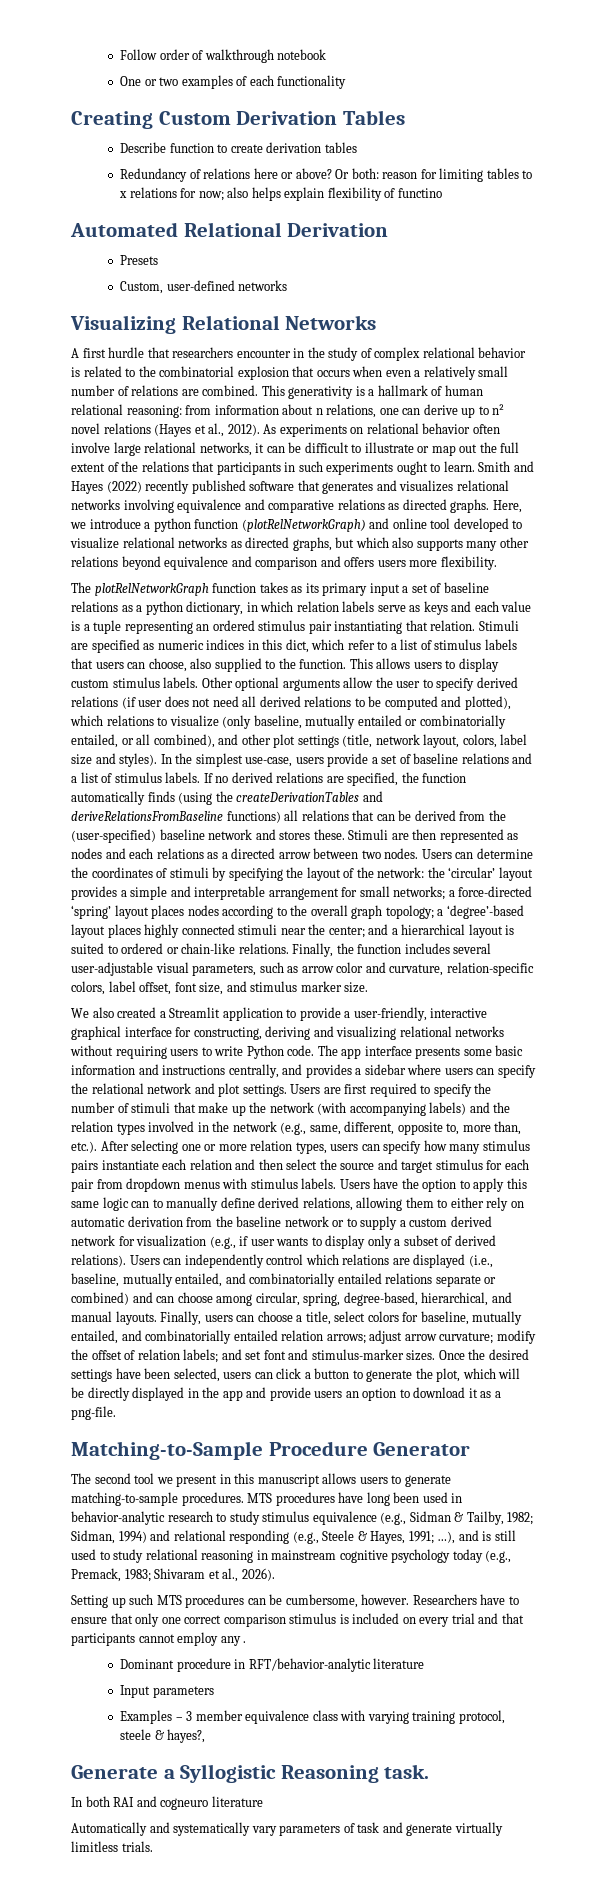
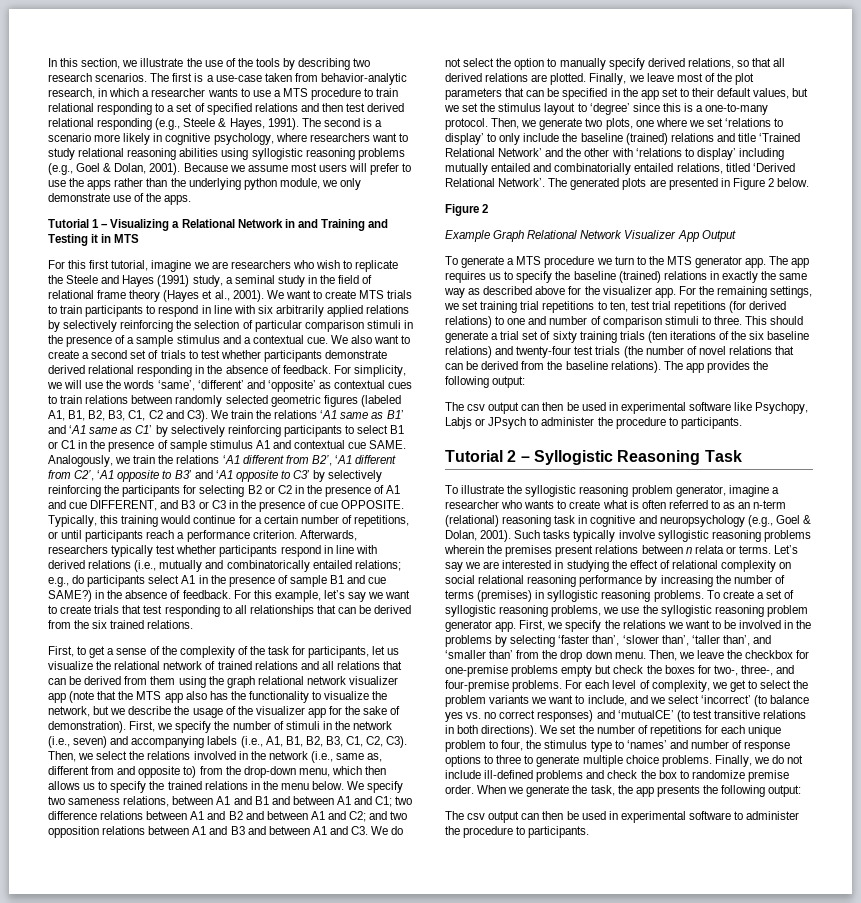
- Follow order of walkthrough notebook
- One or two examples of each functionality
- Creating Custom Derivation Tables
- Describe function to create derivation tables
- Redundancy of relations here or above? Or both: reason for limiting tables to x relations for now; also helps explain flexibility of functino
- Automated Relational Derivation
- Presets
- Custom, user-defined networks
- Visualizing Relational Networks
- A first hurdle that researchers encounter in the study of complex relational behavior is related to the combinatorial explosion that occurs when even a relatively small number of relations are combined. This generativity is a hallmark of human relational reasoning: from information about n relations, one can derive up to n² novel relations (Hayes et al., 2012). As experiments on relational behavior often involve large relational networks, it can be difficult to illustrate or map out the full extent of the relations that participants in such experiments ought to learn. Smith and Hayes (2022) recently published software that generates and visualizes relational networks involving equivalence and comparative relations as directed graphs. Here, we introduce a python function (plotRelNetworkGraph) and online tool developed to visualize relational networks as directed graphs, but which also supports many other relations beyond equivalence and comparison and offers users more flexibility.
- The plotRelNetworkGraph function takes as its primary input a set of baseline relations as a python dictionary, in which relation labels serve as keys and each value is a tuple representing an ordered stimulus pair instantiating that relation. Stimuli are specified as numeric indices in this dict, which refer to a list of stimulus labels that users can choose, also supplied to the function. This allows users to display custom stimulus labels. Other optional arguments allow the user to specify derived relations (if user does not need all derived relations to be computed and plotted), which relations to visualize (only baseline, mutually entailed or combinatorially entailed, or all combined), and other plot settings (title, network layout, colors, label size and styles). In the simplest use-case, users provide a set of baseline relations and a list of stimulus labels. If no derived relations are specified, the function automatically finds (using the createDerivationTables and deriveRelationsFromBaseline functions) all relations that can be derived from the (user-specified) baseline network and stores these. Stimuli are then represented as nodes and each relations as a directed arrow between two nodes. Users can determine the coordinates of stimuli by specifying the layout of the network: the ‘circular’ layout provides a simple and interpretable arrangement for small networks; a force-directed ‘spring’ layout places nodes according to the overall graph topology; a ‘degree’-based layout places highly connected stimuli near the center; and a hierarchical layout is suited to ordered or chain-like relations. Finally, the function includes several user-adjustable visual parameters, such as arrow color and curvature, relation-specific colors, label offset, font size, and stimulus marker size.
- We also created a Streamlit application to provide a user-friendly, interactive graphical interface for constructing, deriving and visualizing relational networks without requiring users to write Python code. The app interface presents some basic information and instructions centrally, and provides a sidebar where users can specify the relational network and plot settings. Users are first required to specify the number of stimuli that make up the network (with accompanying labels) and the relation types involved in the network (e.g., same, different, opposite to, more than, etc.). After selecting one or more relation types, users can specify how many stimulus pairs instantiate each relation and then select the source and target stimulus for each pair from dropdown menus with stimulus labels. Users have the option to apply this same logic can to manually define derived relations, allowing them to either rely on automatic derivation from the baseline network or to supply a custom derived network for visualization (e.g., if user wants to display only a subset of derived relations). Users can independently control which relations are displayed (i.e., baseline, mutually entailed, and combinatorially entailed relations separate or combined) and can choose among circular, spring, degree-based, hierarchical, and manual layouts. Finally, users can choose a title, select colors for baseline, mutually entailed, and combinatorially entailed relation arrows; adjust arrow curvature; modify the offset of relation labels; and set font and stimulus-marker sizes. Once the desired settings have been selected, users can click a button to generate the plot, which will be directly displayed in the app and provide users an option to download it as a png-file.
- Matching-to-Sample Procedure Generator
- The second tool we present in this manuscript allows users to generate matching-to-sample procedures. MTS procedures have long been used in behavior-analytic research to study stimulus equivalence (e.g., Sidman & Tailby, 1982; Sidman, 1994) and relational responding (e.g., Steele & Hayes, 1991; …), and is still used to study relational reasoning in mainstream cognitive psychology today (e.g., Premack, 1983; Shivaram et al., 2026).
- Setting up such MTS procedures can be cumbersome, however. Researchers have to ensure that only one correct comparison stimulus is included on every trial and that participants cannot employ any .
- Dominant procedure in RFT/behavior-analytic literature
- Input parameters
- Examples – 3 member equivalence class with varying training protocol, steele & hayes?,
- Generate a Syllogistic Reasoning task.
- In both RAI and cogneuro literature
- Automatically and systematically vary parameters of task and generate virtually limitless trials.
+ In this section, we illustrate the use of the tools by describing two research scenarios. The first is a use-case taken from behavior-analytic research, in which a researcher wants to use a MTS procedure to train relational responding to a set of specified relations and then test derived relational responding (e.g., Steele & Hayes, 1991). The second is a scenario more likely in cognitive psychology, where researchers want to study relational reasoning abilities using syllogistic reasoning problems (e.g., Goel & Dolan, 2001). Because we assume most users will prefer to use the apps rather than the underlying python module, we only demonstrate use of the apps.
+ Tutorial 1 – Visualizing a Relational Network in and Training and Testing it in MTS
+ For this first tutorial, imagine we are researchers who wish to replicate the Steele and Hayes (1991) study, a seminal study in the field of relational frame theory (Hayes et al., 2001). We want to create MTS trials to train participants to respond in line with six arbitrarily applied relations by selectively reinforcing the selection of particular comparison stimuli in the presence of a sample stimulus and a contextual cue. We also want to create a second set of trials to test whether participants demonstrate derived relational responding in the absence of feedback. For simplicity, we will use the words ‘same’, ‘different’ and ‘opposite’ as contextual cues to train relations between randomly selected geometric figures (labeled A1, B1, B2, B3, C1, C2 and C3). We train the relations ‘A1 same as B1’ and ‘A1 same as C1’ by selectively reinforcing participants to select B1 or C1 in the presence of sample stimulus A1 and contextual cue SAME. Analogously, we train the relations ‘A1 different from B2’, ‘A1 different from C2’, ‘A1 opposite to B3’ and ‘A1 opposite to C3’ by selectively reinforcing the participants for selecting B2 or C2 in the presence of A1 and cue DIFFERENT, and B3 or C3 in the presence of cue OPPOSITE. Typically, this training would continue for a certain number of repetitions, or until participants reach a performance criterion. Afterwards, researchers typically test whether participants respond in line with derived relations (i.e., mutually and combinatorically entailed relations; e.g., do participants select A1 in the presence of sample B1 and cue SAME?) in the absence of feedback. For this example, let’s say we want to create trials that test responding to all relationships that can be derived from the six trained relations.
+ First, to get a sense of the complexity of the task for participants, let us visualize the relational network of trained relations and all relations that can be derived from them using the graph relational network visualizer app (note that the MTS app also has the functionality to visualize the network, but we describe the usage of the visualizer app for the sake of demonstration). First, we specify the number of stimuli in the network (i.e., seven) and accompanying labels (i.e., A1, B1, B2, B3, C1, C2, C3). Then, we select the relations involved in the network (i.e., same as, different from and opposite to) from the drop-down menu, which then allows us to specify the trained relations in the menu below. We specify two sameness relations, between A1 and B1 and between A1 and C1; two difference relations between A1 and B2 and between A1 and C2; and two opposition relations between A1 and B3 and between A1 and C3. We do not select the option to manually specify derived relations, so that all derived relations are plotted. Finally, we leave most of the plot parameters that can be specified in the app set to their default values, but we set the stimulus layout to ‘degree’ since this is a one-to-many protocol. Then, we generate two plots, one where we set ‘relations to display’ to only include the baseline (trained) relations and title ‘Trained Relational Network’ and the other with ‘relations to display’ including mutually entailed and combinatorially entailed relations, titled ‘Derived Relational Network’. The generated plots are presented in Figure 2 below.
+ Figure 2
+ Example Graph Relational Network Visualizer App Output
+ To generate a MTS procedure we turn to the MTS generator app. The app requires us to specify the baseline (trained) relations in exactly the same way as described above for the visualizer app. For the remaining settings, we set training trial repetitions to ten, test trial repetitions (for derived relations) to one and number of comparison stimuli to three. This should generate a trial set of sixty training trials (ten iterations of the six baseline relations) and twenty-four test trials (the number of novel relations that can be derived from the baseline relations). The app provides the following output:
+ The csv output can then be used in experimental software like Psychopy, Labjs or JPsych to administer the procedure to participants.
+ Tutorial 2 – Syllogistic Reasoning Task
+ To illustrate the syllogistic reasoning problem generator, imagine a researcher who wants to create what is often referred to as an n-term (relational) reasoning task in cognitive and neuropsychology (e.g., Goel & Dolan, 2001). Such tasks typically involve syllogistic reasoning problems wherein the premises present relations between n relata or terms. Let’s say we are interested in studying the effect of relational complexity on social relational reasoning performance by increasing the number of terms (premises) in syllogistic reasoning problems. To create a set of syllogistic reasoning problems, we use the syllogistic reasoning problem generator app. First, we specify the relations we want to be involved in the problems by selecting ‘faster than’, ‘slower than’, ‘taller than’, and ‘smaller than’ from the drop down menu. Then, we leave the checkbox for one-premise problems empty but check the boxes for two-, three-, and four-premise problems. For each level of complexity, we get to select the problem variants we want to include, and we select ‘incorrect’ (to balance yes vs. no correct responses) and ‘mutualCE’ (to test transitive relations in both directions). We set the number of repetitions for each unique problem to four, the stimulus type to ‘names’ and number of response options to three to generate multiple choice problems. Finally, we do not include ill-defined problems and check the box to randomize premise order. When we generate the task, the app presents the following output:
+ The csv output can then be used in experimental software to administer the procedure to participants.

